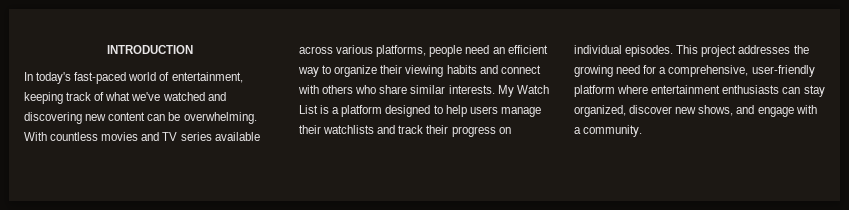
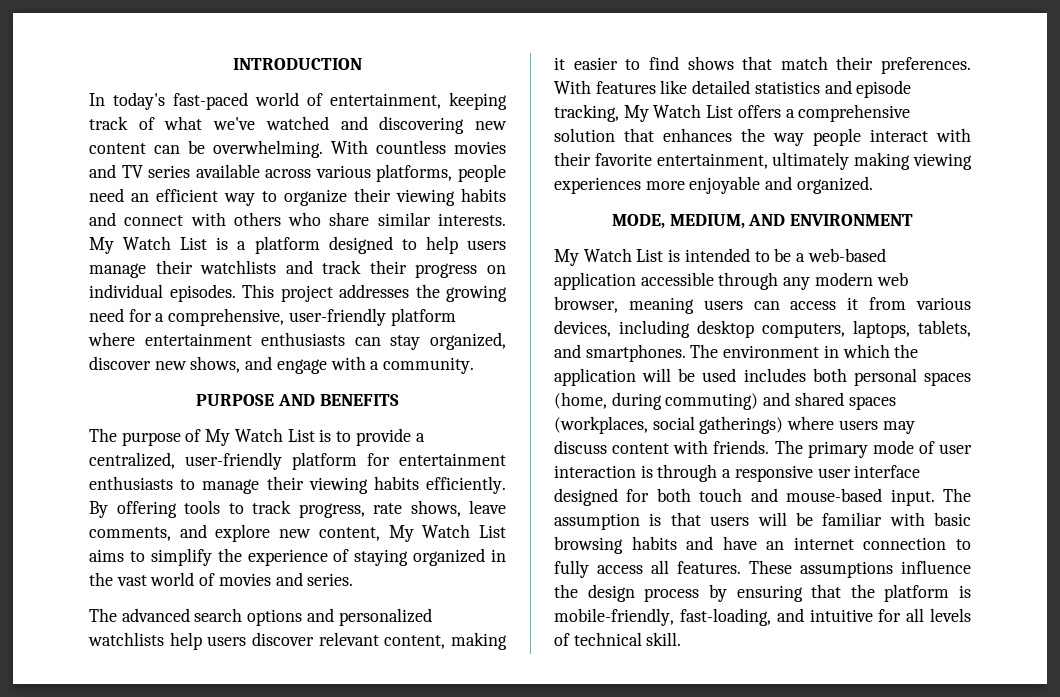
+ PURPOSE AND BENEFITS
+ The purpose of My Watch List is to provide a centralized, user-friendly platform for entertainment enthusiasts to manage their viewing habits efficiently. By offering tools to track progress, rate shows, leave comments, and explore new content, My Watch List aims to simplify the experience of staying organized in the vast world of movies and series.
+ The advanced search options and personalized watchlists help users discover relevant content, making it easier to find shows that match their preferences. With features like detailed statistics and episode tracking, My Watch List offers a comprehensive solution that enhances the way people interact with their favorite entertainment, ultimately making viewing experiences more enjoyable and organized.
+ MODE, MEDIUM, AND ENVIRONMENT
+ My Watch List is intended to be a web-based application accessible through any modern web browser, meaning users can access it from various devices, including desktop computers, laptops, tablets, and smartphones. The environment in which the application will be used includes both personal spaces (home, during commuting) and shared spaces (workplaces, social gatherings) where users may discuss content with friends. The primary mode of user interaction is through a responsive user interface designed for both touch and mouse-based input. The assumption is that users will be familiar with basic browsing habits and have an internet connection to fully access all features. These assumptions influence the design process by ensuring that the platform is mobile-friendly, fast-loading, and intuitive for all levels of technical skill.

